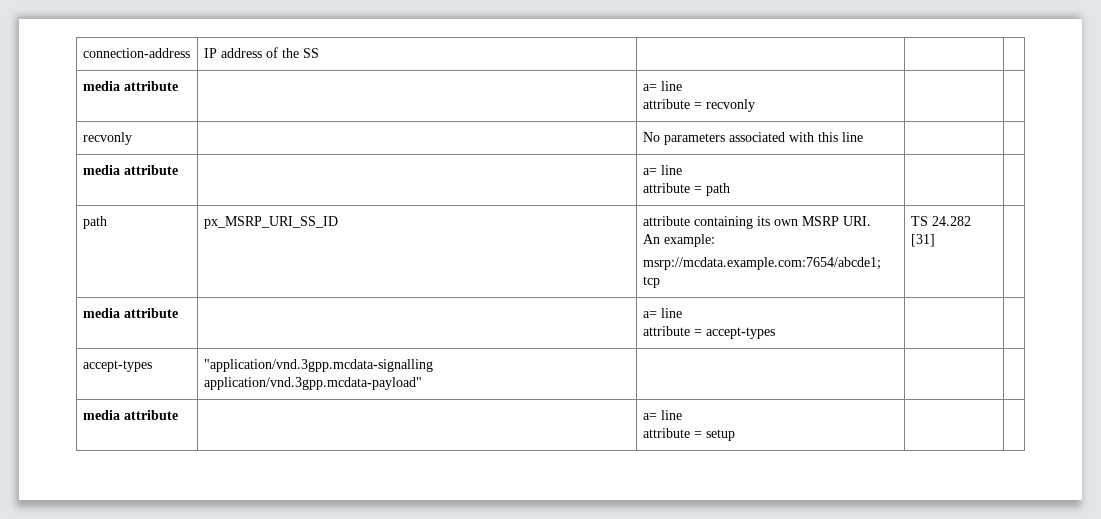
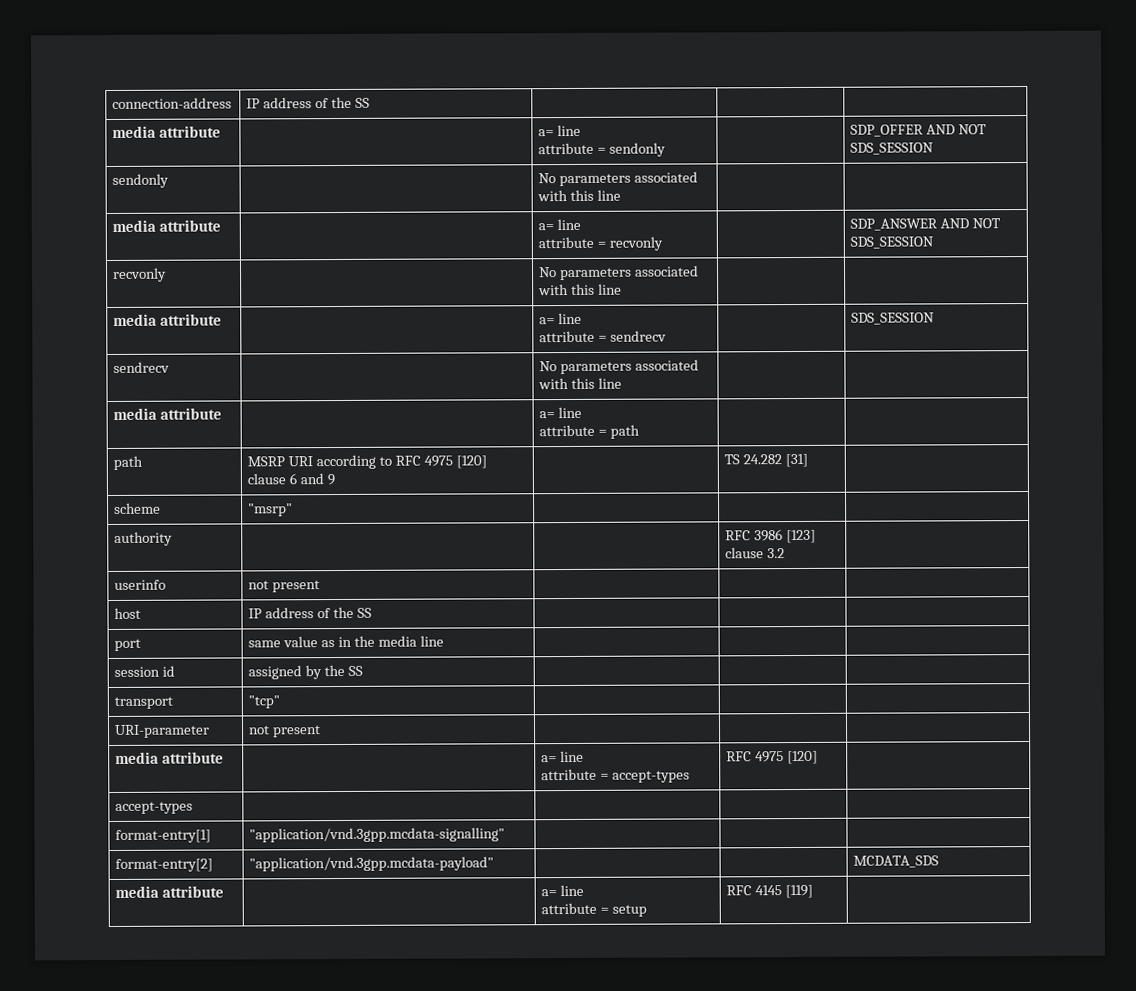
  connection-address | IP address of the SS | | |
  media attribute | | a= line
- attribute = recvonly | |
+ attribute = sendonly | | SDP_OFFER AND NOT SDS_SESSION
+ sendonly | | No parameters associated with this line | |
+ media attribute | | a= line
+ attribute = recvonly | | SDP_ANSWER AND NOT SDS_SESSION
  recvonly | | No parameters associated with this line | |
  media attribute | | a= line
+ attribute = sendrecv | | SDS_SESSION
+ sendrecv | | No parameters associated with this line | |
+ media attribute | | a= line
  attribute = path | |
- path | px_MSRP_URI_SS_ID | attribute containing its own MSRP URI.
- An example:
- msrp://mcdata.example.com:7654/abcde1; tcp | TS 24.282 [31] |
+ path | MSRP URI according to RFC 4975 [120] clause 6 and 9 | | TS 24.282 [31] |
+ scheme | "msrp" | | |
+ authority | | | RFC 3986 [123] clause 3.2 |
+ userinfo | not present | | |
+ host | IP address of the SS | | |
+ port | same value as in the media line | | |
+ session id | assigned by the SS | | |
+ transport | "tcp" | | |
+ URI-parameter | not present | | |
  media attribute | | a= line
- attribute = accept-types | |
- accept-types | "application/vnd.3gpp.mcdata-signalling application/vnd.3gpp.mcdata-payload" | | |
+ attribute = accept-types | RFC 4975 [120] |
+ accept-types | | | |
+ format-entry[1] | "application/vnd.3gpp.mcdata-signalling" | | |
+ format-entry[2] | "application/vnd.3gpp.mcdata-payload" | | | MCDATA_SDS
  media attribute | | a= line
- attribute = setup | |
+ attribute = setup | RFC 4145 [119] |

